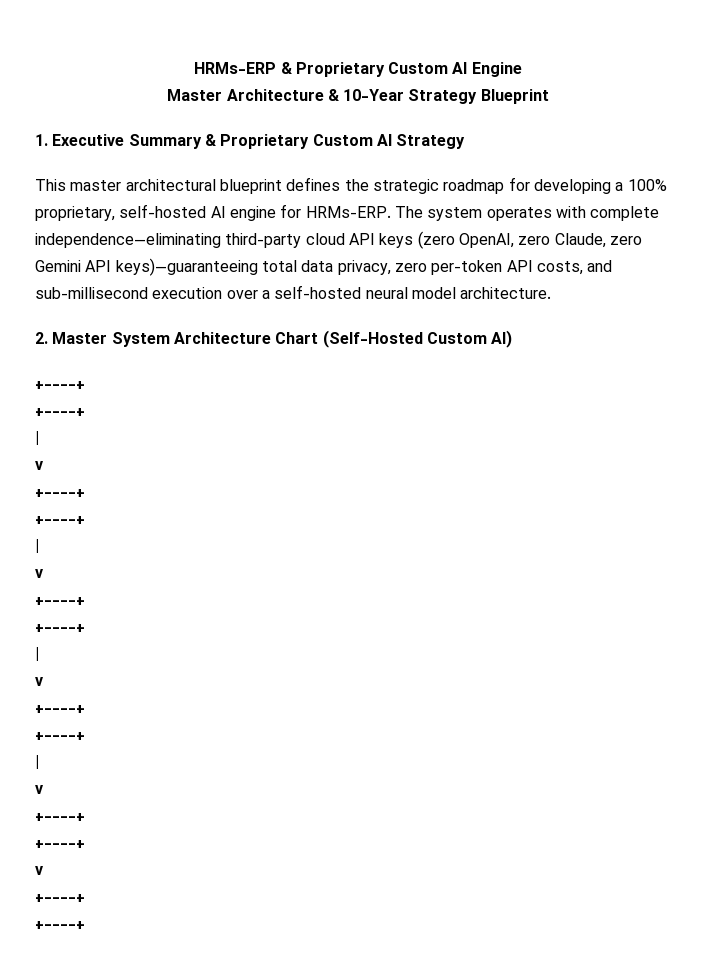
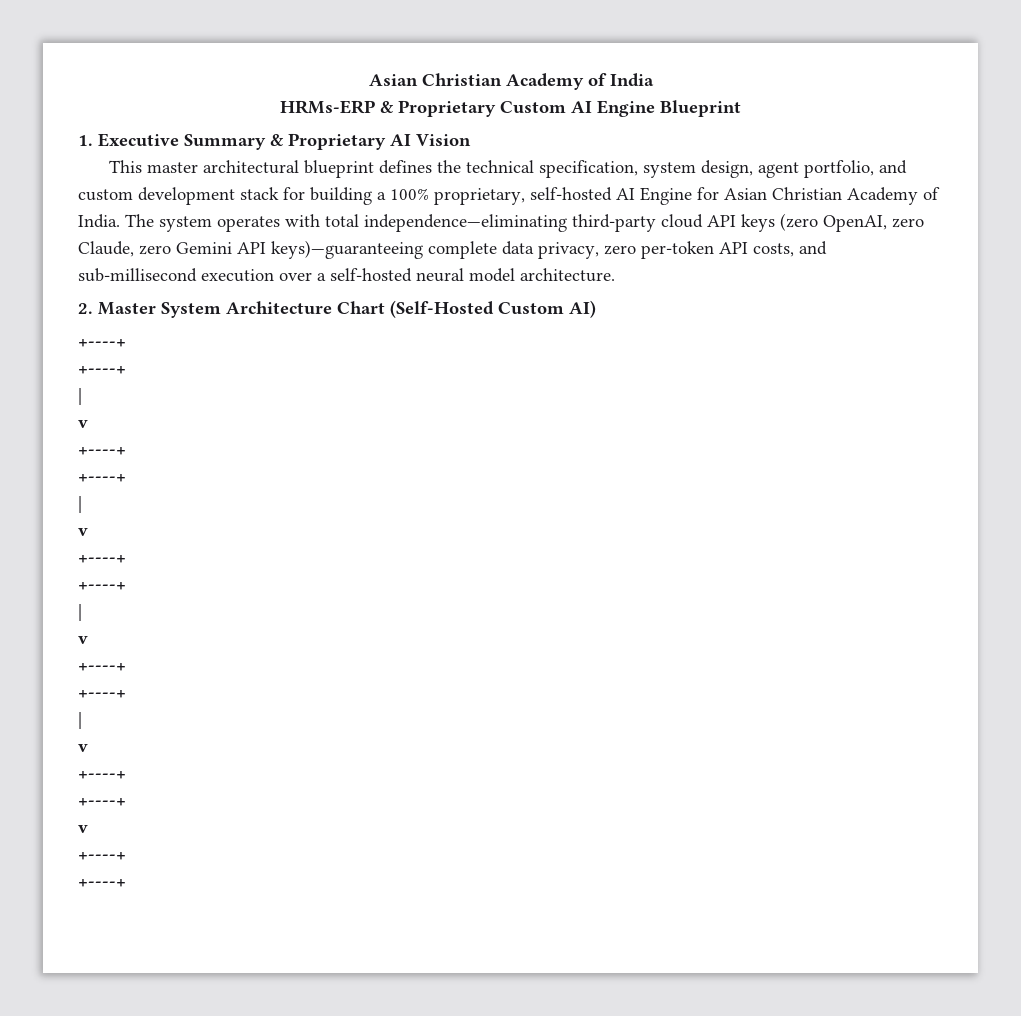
+ Asian Christian Academy of India
- HRMs-ERP & Proprietary Custom AI Engine
- Master Architecture & 10-Year Strategy Blueprint
+ HRMs-ERP & Proprietary Custom AI Engine Blueprint
- 1. Executive Summary & Proprietary Custom AI Strategy
+ 1. Executive Summary & Proprietary AI Vision
- This master architectural blueprint defines the strategic roadmap for developing a 100% proprietary, self-hosted AI engine for HRMs-ERP.
+ This master architectural blueprint defines the technical specification, system design, agent portfolio, and custom development stack for building a 100% proprietary, self-hosted AI Engine for Asian Christian Academy of India.
- The system operates with complete independence—eliminating third-party cloud API keys (zero OpenAI, zero Claude, zero Gemini API keys)—guaranteeing total data privacy, zero per-token API costs, and sub-millisecond execution over a self-hosted neural model architecture.
+ The system operates with total independence—eliminating third-party cloud API keys (zero OpenAI, zero Claude, zero Gemini API keys)—guaranteeing complete data privacy, zero per-token API costs, and sub-millisecond execution over a self-hosted neural model architecture.

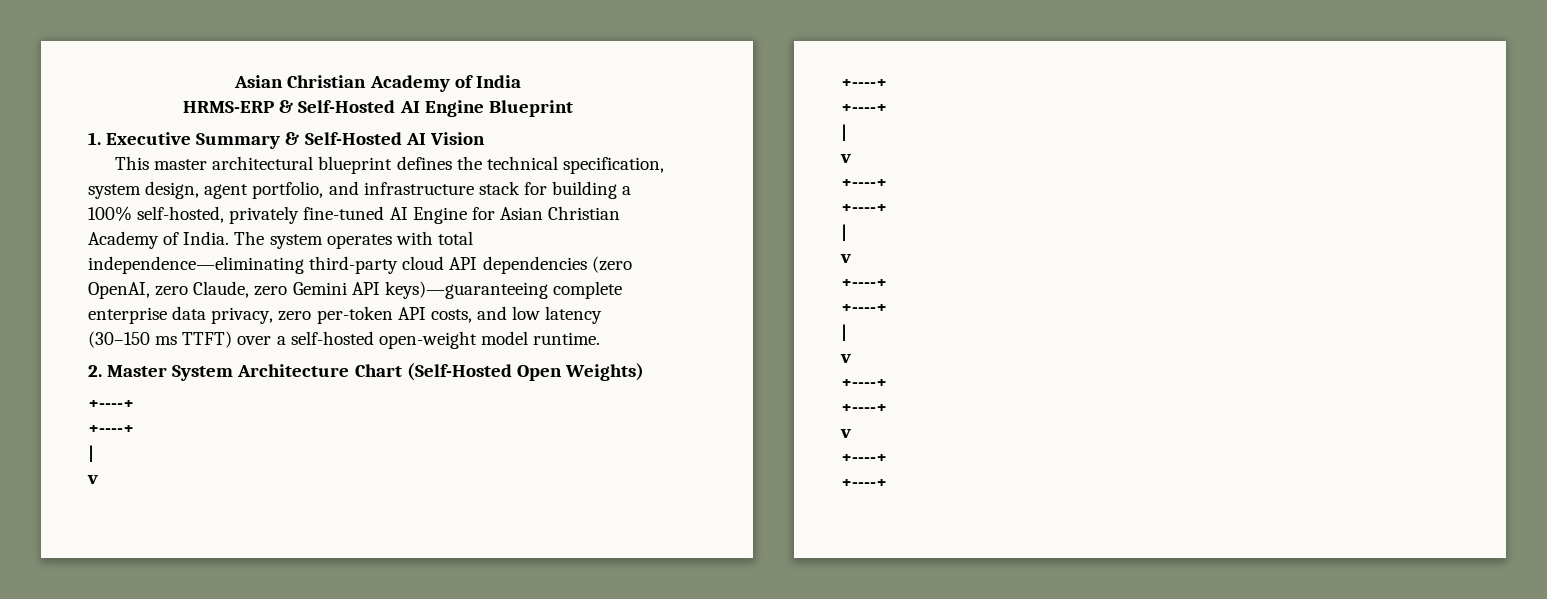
- HRMs-ERP & Proprietary Custom AI Engine Blueprint
+ HRMS-ERP & Self-Hosted AI Engine Blueprint
- 1. Executive Summary & Proprietary AI Vision
+ 1. Executive Summary & Self-Hosted AI Vision
- This master architectural blueprint defines the technical specification, system design, agent portfolio, and custom development stack for building a 100% proprietary, self-hosted AI Engine for Asian Christian Academy of India.
+ This master architectural blueprint defines the technical specification, system design, agent portfolio, and infrastructure stack for building a 100% self-hosted, privately fine-tuned AI Engine for Asian Christian Academy of India.
- The system operates with total independence—eliminating third-party cloud API keys (zero OpenAI, zero Claude, zero Gemini API keys)—guaranteeing complete data privacy, zero per-token API costs, and sub-millisecond execution over a self-hosted neural model architecture.
+ The system operates with total independence—eliminating third-party cloud API dependencies (zero OpenAI, zero Claude, zero Gemini API keys)—guaranteeing complete enterprise data privacy, zero per-token API costs, and low latency (30–150 ms TTFT) over a self-hosted open-weight model runtime.
- 2. Master System Architecture Chart (Self-Hosted Custom AI)
+ 2. Master System Architecture Chart (Self-Hosted Open Weights)

